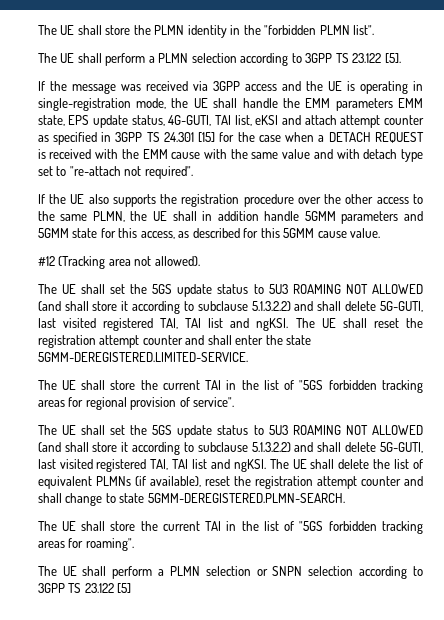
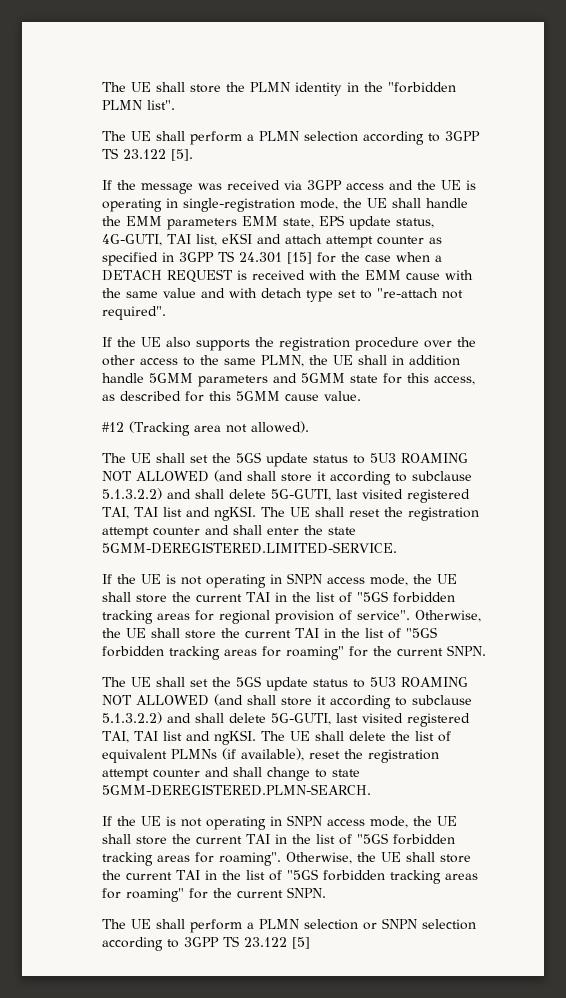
- The UE shall store the current TAI in the list of "5GS forbidden tracking areas for regional provision of service".
+ If the UE is not operating in SNPN access mode, the UE shall store the current TAI in the list of "5GS forbidden tracking areas for regional provision of service". Otherwise, the UE shall store the current TAI in the list of "5GS forbidden tracking areas for roaming" for the current SNPN.
- The UE shall store the current TAI in the list of "5GS forbidden tracking areas for roaming".
+ If the UE is not operating in SNPN access mode, the UE shall store the current TAI in the list of "5GS forbidden tracking areas for roaming". Otherwise, the UE shall store the current TAI in the list of "5GS forbidden tracking areas for roaming" for the current SNPN.

